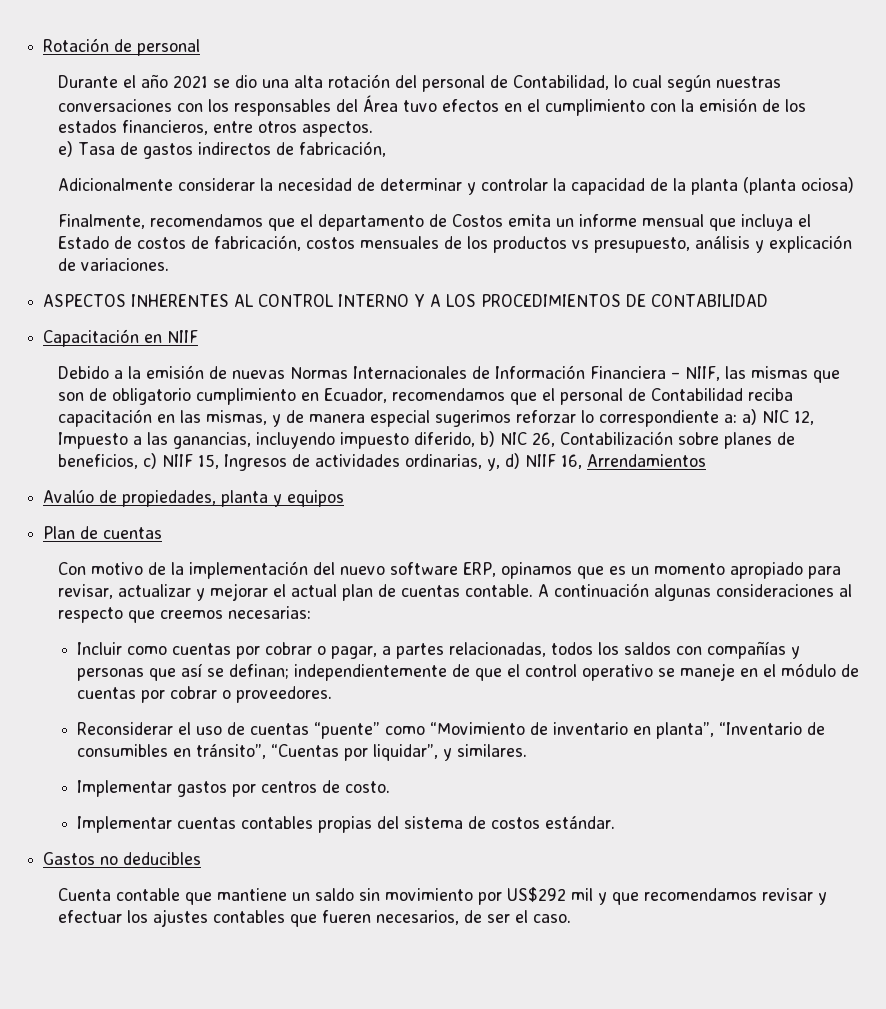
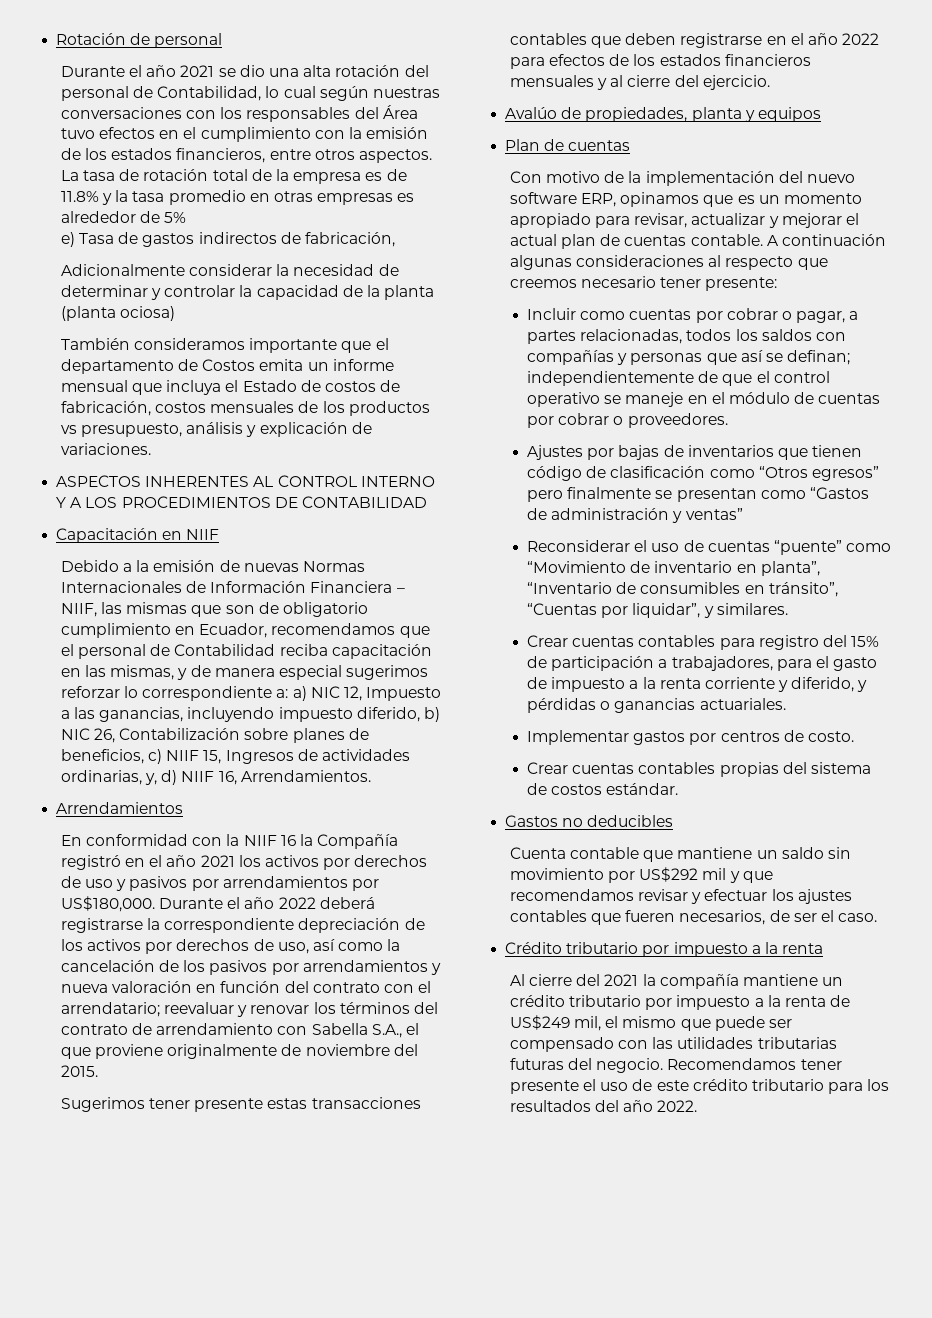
+ La tasa de rotación total de la empresa es de 11.8% y la tasa promedio en otras empresas es alrededor de 5%
- Finalmente, recomendamos que el departamento de Costos emita un informe mensual que incluya el Estado de costos de fabricación, costos mensuales de los productos vs presupuesto, análisis y explicación de variaciones.
+ También consideramos importante que el departamento de Costos emita un informe mensual que incluya el Estado de costos de fabricación, costos mensuales de los productos vs presupuesto, análisis y explicación de variaciones.
- a) NIC 12, Impuesto a las ganancias, incluyendo impuesto diferido, b) NIC 26, Contabilización sobre planes de beneficios, c) NIIF 15, Ingresos de actividades ordinarias, y, d) NIIF 16, Arrendamientos
+ a) NIC 12, Impuesto a las ganancias, incluyendo impuesto diferido, b) NIC 26, Contabilización sobre planes de beneficios, c) NIIF 15, Ingresos de actividades ordinarias, y, d) NIIF 16, Arrendamientos.
+ Arrendamientos
+ En conformidad con la NIIF 16 la Compañía registró en el año 2021 los activos por derechos de uso y pasivos por arrendamientos por US$180,000. Durante el año 2022 deberá registrarse la correspondiente depreciación de los activos por derechos de uso, así como la cancelación de los pasivos por arrendamientos y nueva valoración en función del contrato con el arrendatario; reevaluar y renovar los términos del contrato de arrendamiento con Sabella S.A., el que proviene originalmente de noviembre del 2015.
+ Sugerimos tener presente estas transacciones contables que deben registrarse en el año 2022 para efectos de los estados financieros mensuales y al cierre del ejercicio.
- A continuación algunas consideraciones al respecto que creemos necesarias:
+ A continuación algunas consideraciones al respecto que creemos necesario tener presente:
+ Ajustes por bajas de inventarios que tienen código de clasificación como “Otros egresos” pero finalmente se presentan como “Gastos de administración y ventas”
+ Crear cuentas contables para registro del 15% de participación a trabajadores, para el gasto de impuesto a la renta corriente y diferido, y pérdidas o ganancias actuariales.
- Implementar cuentas contables propias del sistema de costos estándar.
+ Crear cuentas contables propias del sistema de costos estándar.
+ Crédito tributario por impuesto a la renta
+ Al cierre del 2021 la compañía mantiene un crédito tributario por impuesto a la renta de US$249 mil, el mismo que puede ser compensado con las utilidades tributarias futuras del negocio. Recomendamos tener presente el uso de este crédito tributario para los resultados del año 2022.

